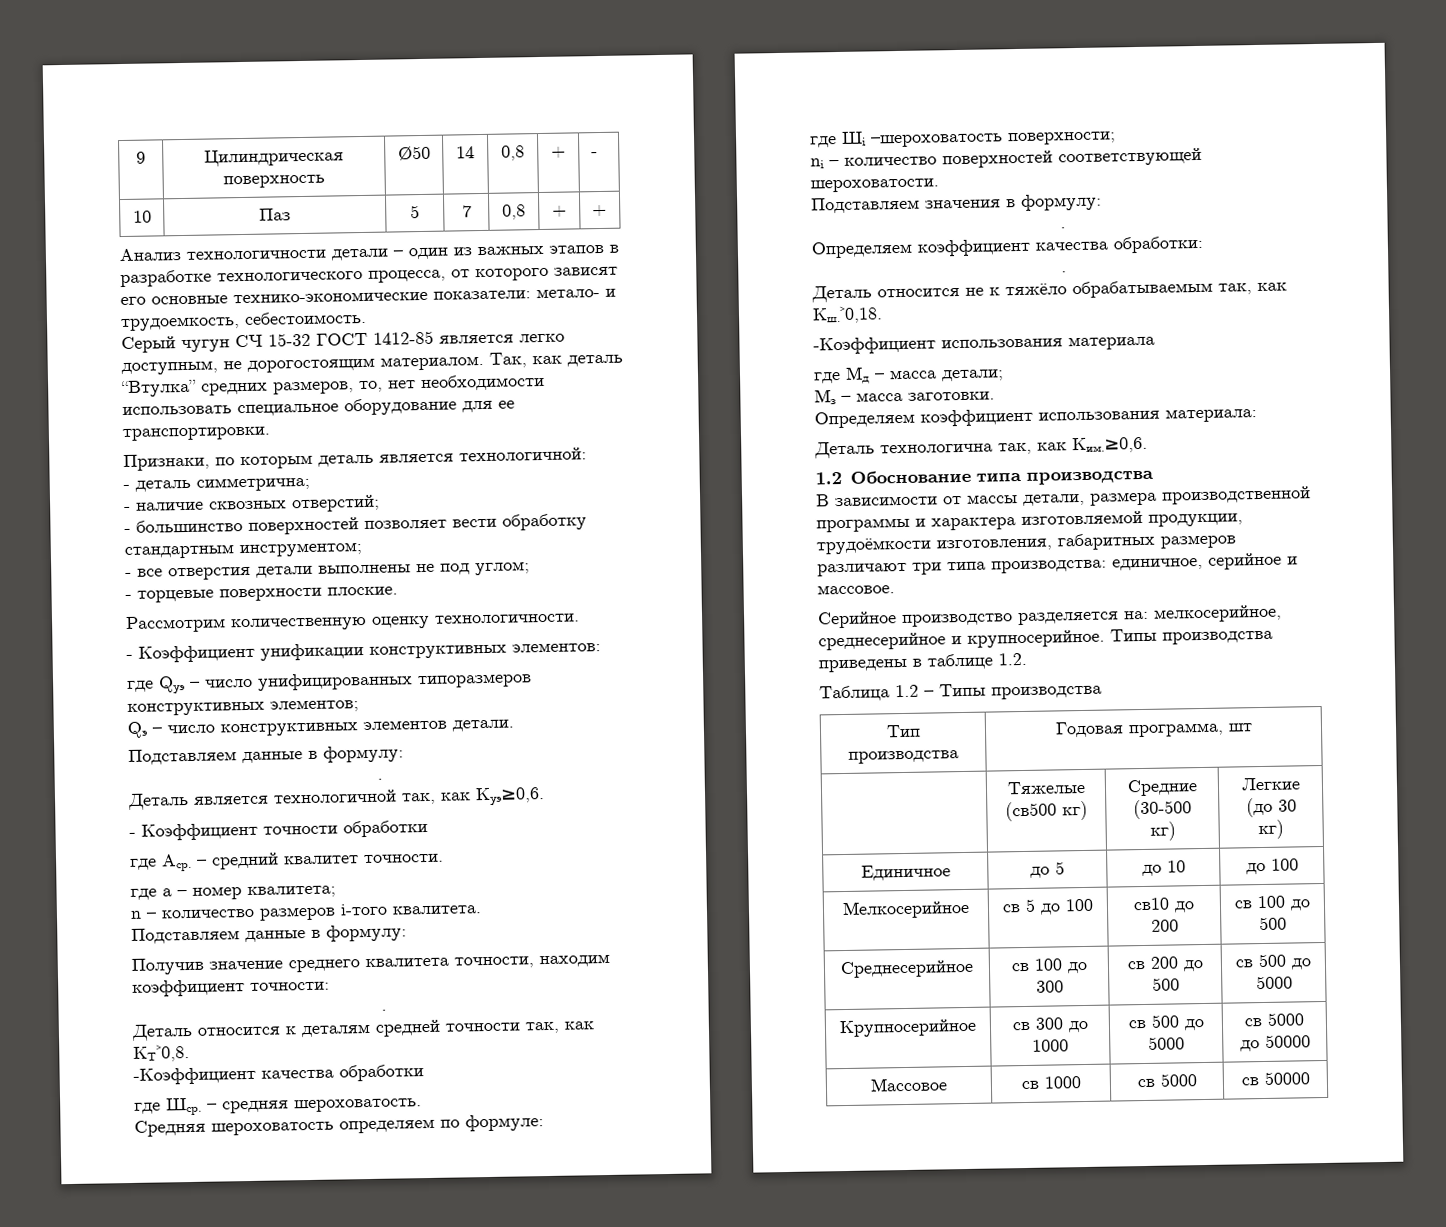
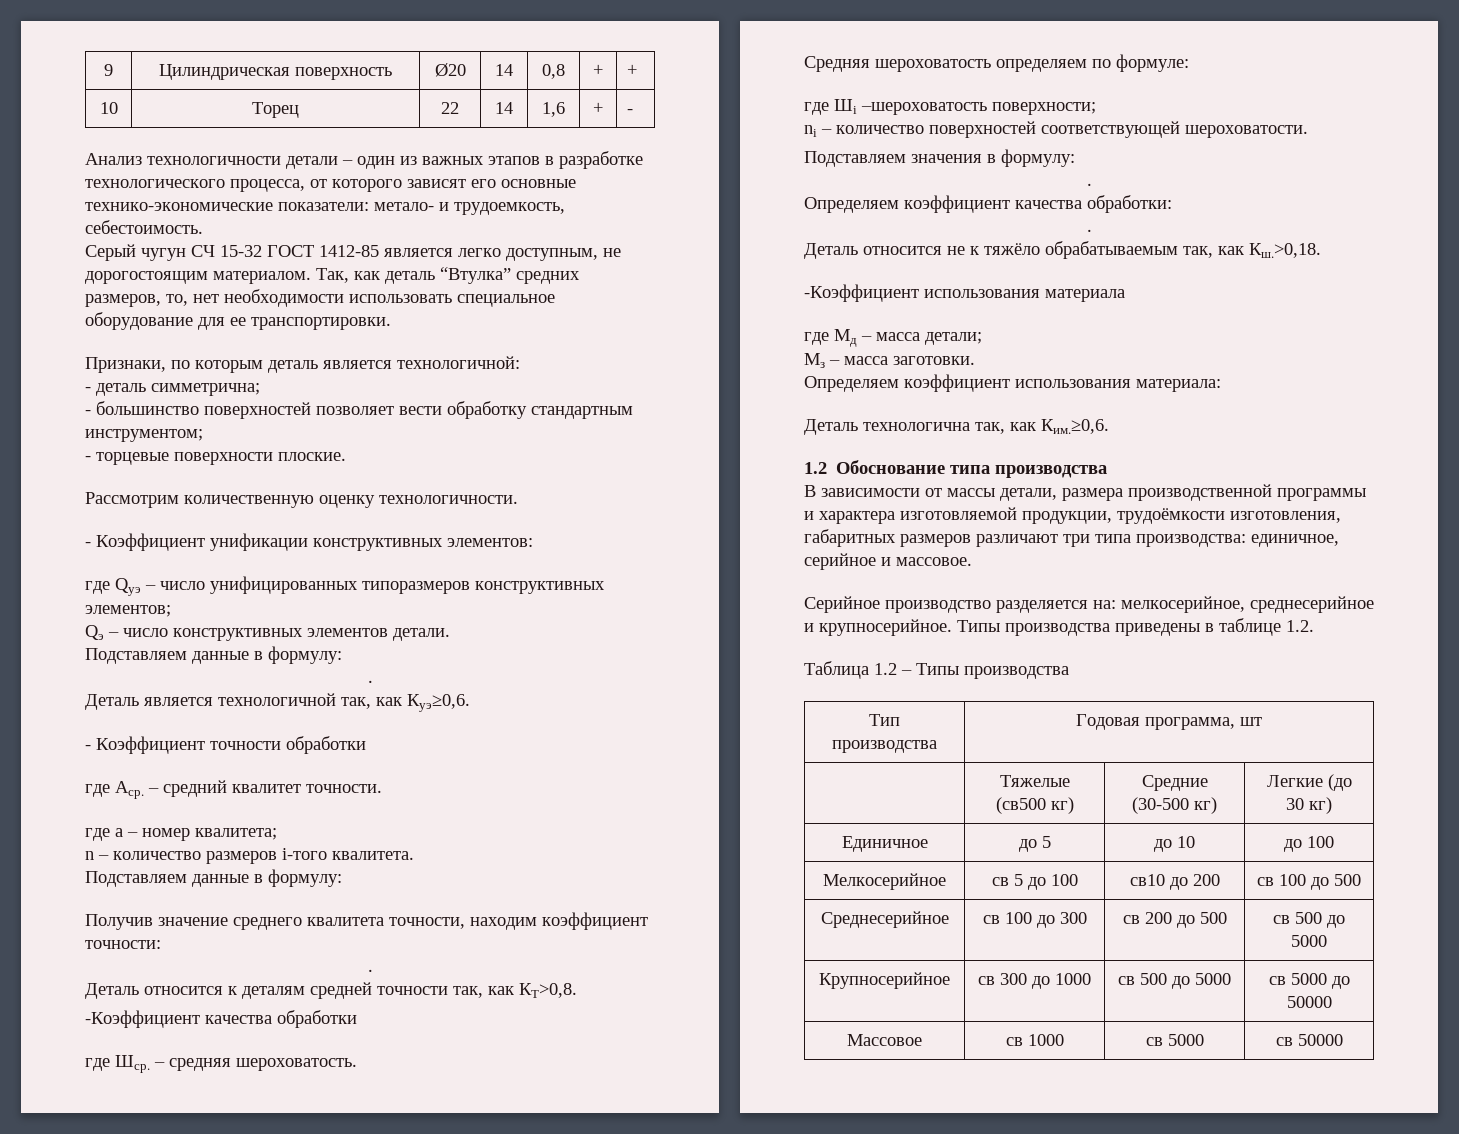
- 9 | Цилиндрическая поверхность | Ø50 | 14 | 0,8 | + | -
- 10 | Паз | 5 | 7 | 0,8 | + | +
+ 9 | Цилиндрическая поверхность | Ø20 | 14 | 0,8 | + | +
+ 10 | Торец | 22 | 14 | 1,6 | + | -
- - наличие сквозных отверстий;
- - все отверстия детали выполнены не под углом;

